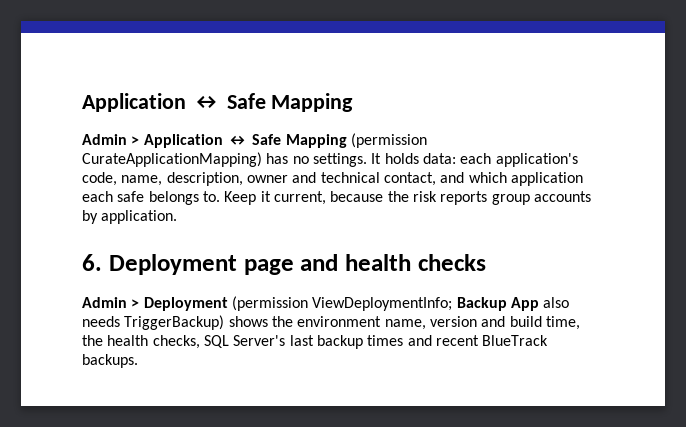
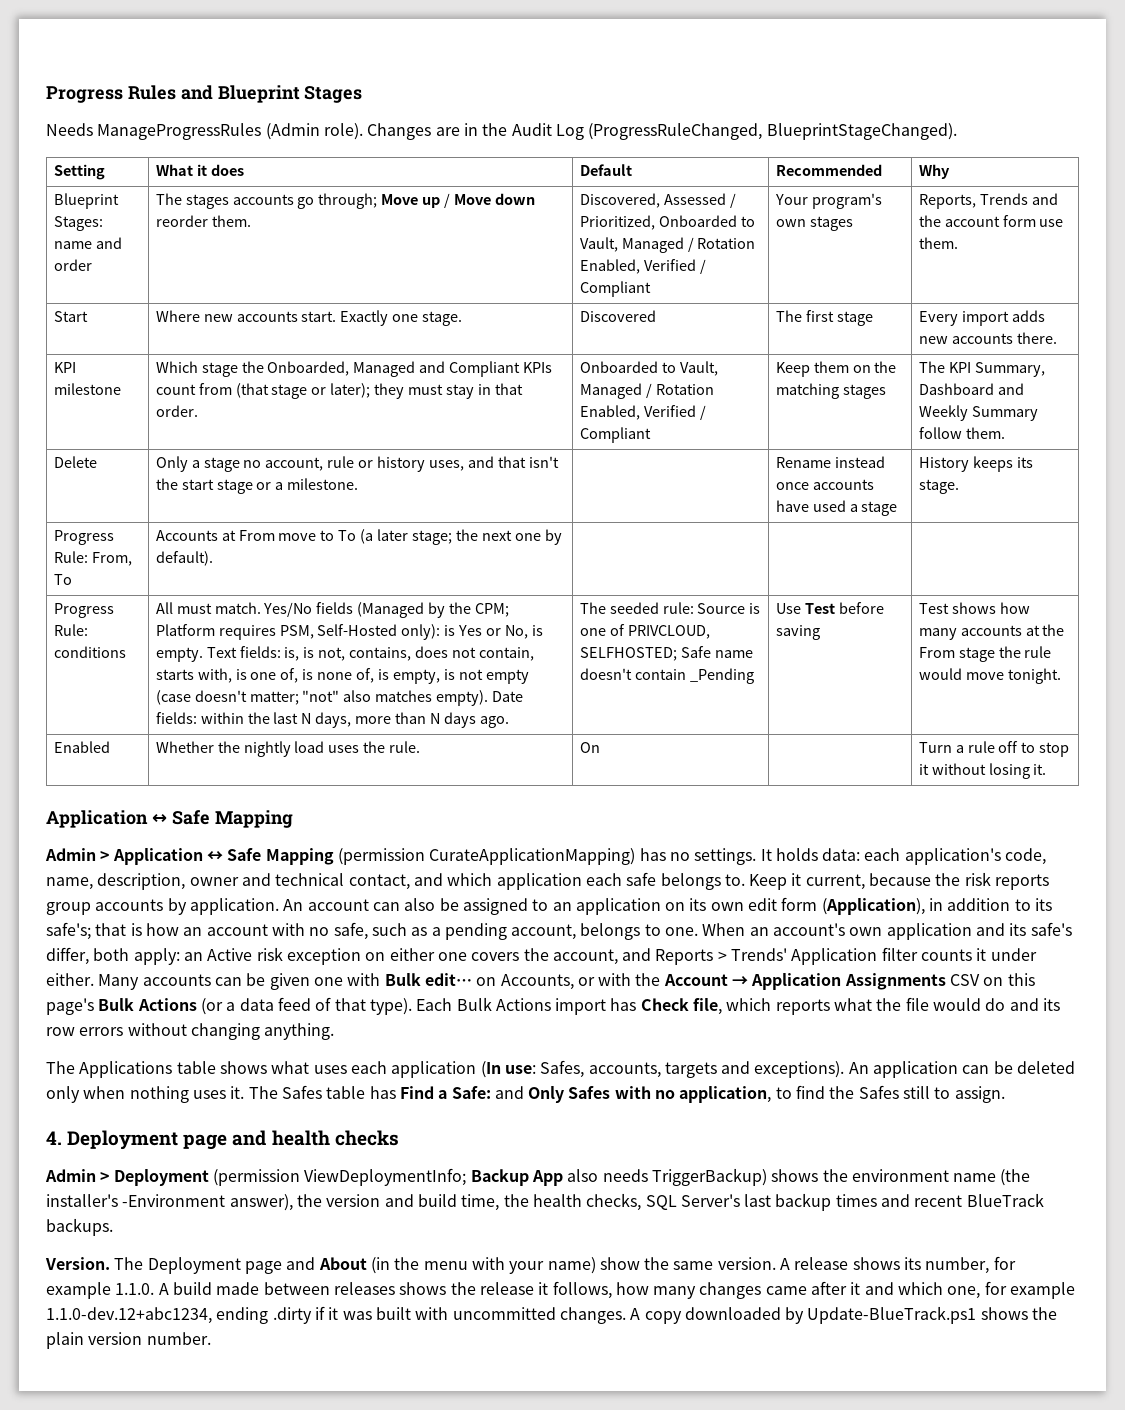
+ Progress Rules and Blueprint Stages
+ Needs ManageProgressRules (Admin role). Changes are in the Audit Log (ProgressRuleChanged, BlueprintStageChanged).
+ Setting | What it does | Default | Recommended | Why
+ Blueprint Stages: name and order | The stages accounts go through; Move up / Move down reorder them. | Discovered, Assessed / Prioritized, Onboarded to Vault, Managed / Rotation Enabled, Verified / Compliant | Your program's own stages | Reports, Trends and the account form use them.
+ Start | Where new accounts start. Exactly one stage. | Discovered | The first stage | Every import adds new accounts there.
+ KPI milestone | Which stage the Onboarded, Managed and Compliant KPIs count from (that stage or later); they must stay in that order. | Onboarded to Vault, Managed / Rotation Enabled, Verified / Compliant | Keep them on the matching stages | The KPI Summary, Dashboard and Weekly Summary follow them.
+ Delete | Only a stage no account, rule or history uses, and that isn't the start stage or a milestone. | | Rename instead once accounts have used a stage | History keeps its stage.
+ Progress Rule: From, To | Accounts at From move to To (a later stage; the next one by default). | | |
+ Progress Rule: conditions | All must match. Yes/No fields (Managed by the CPM; Platform requires PSM, Self-Hosted only): is Yes or No, is empty. Text fields: is, is not, contains, does not contain, starts with, is one of, is none of, is empty, is not empty (case doesn't matter; "not" also matches empty). Date fields: within the last N days, more than N days ago. | The seeded rule: Source is one of PRIVCLOUD, SELFHOSTED; Safe name doesn't contain _Pending | Use Test before saving | Test shows how many accounts at the From stage the rule would move tonight.
+ Enabled | Whether the nightly load uses the rule. | On | | Turn a rule off to stop it without losing it.
- Keep it current, because the risk reports group accounts by application.
- 6. Deployment page and health checks
+ Keep it current, because the risk reports group accounts by application. An account can also be assigned to an application on its own edit form (Application), in addition to its safe's; that is how an account with no safe, such as a pending account, belongs to one. When an account's own application and its safe's differ, both apply: an Active risk exception on either one covers the account, and Reports > Trends' Application filter counts it under either. Many accounts can be given one with Bulk edit… on Accounts, or with the Account → Application Assignments CSV on this page's Bulk Actions (or a data feed of that type). Each Bulk Actions import has Check file, which reports what the file would do and its row errors without changing anything.
+ The Applications table shows what uses each application (In use: Safes, accounts, targets and exceptions). An application can be deleted only when nothing uses it. The Safes table has Find a Safe: and Only Safes with no application, to find the Safes still to assign.
+ 4. Deployment page and health checks
- Admin > Deployment (permission ViewDeploymentInfo; Backup App also needs TriggerBackup) shows the environment name, version and build time, the health checks, SQL Server's last backup times and recent BlueTrack backups.
+ Admin > Deployment (permission ViewDeploymentInfo; Backup App also needs TriggerBackup) shows the environment name (the installer's -Environment answer), the version and build time, the health checks, SQL Server's last backup times and recent BlueTrack backups.
+ Version. The Deployment page and About (in the menu with your name) show the same version. A release shows its number, for example 1.1.0. A build made between releases shows the release it follows, how many changes came after it and which one, for example 1.1.0-dev.12+abc1234, ending .dirty if it was built with uncommitted changes. A copy downloaded by Update-BlueTrack.ps1 shows the plain version number.

